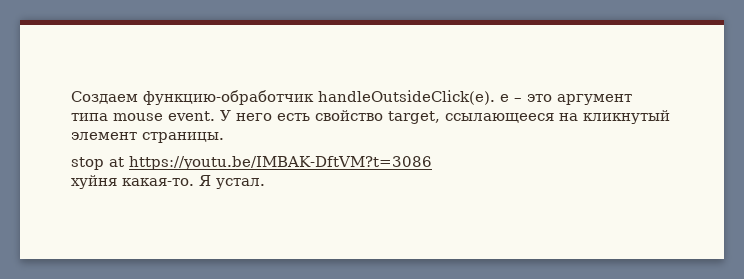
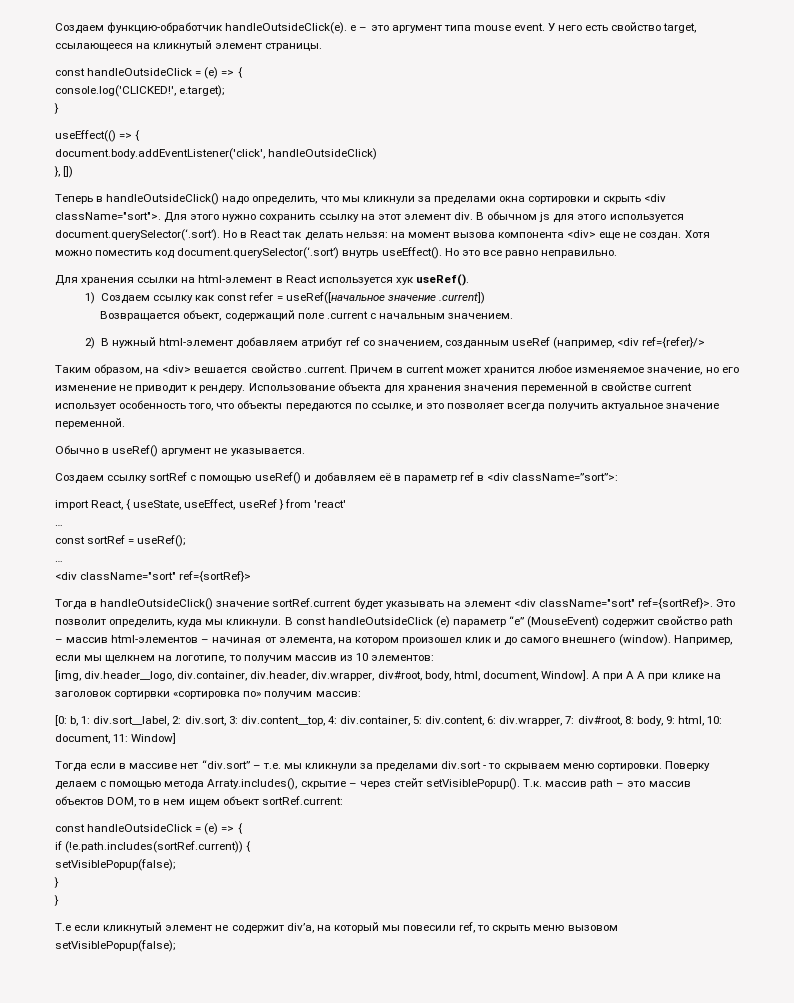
  У него есть свойство target, ссылающееся на кликнутый элемент страницы.
- stop at https://youtu.be/IMBAK-DftVM?t=3086
- хуйня какая-то. Я устал.
+ const handleOutsideClick = (e) => {
+ console.log('CLICKED!', e.target);
+ }
+ useEffect(() => {
+ document.body.addEventListener('click', handleOutsideClick)
+ }, [])
+ Теперь в handleOutsideClick() надо определить, что мы кликнули за пределами окна сортировки и скрыть <div className="sort">. Для этого нужно сохранить ссылку на этот элемент div. В обычном js для этого используется document.querySelector(‘.sort’). Но в React так делать нельзя: на момент вызова компонента <div> еще не создан. Хотя можно поместить код document.querySelector(‘.sort’) внутрь useEffect(). Но это все равно неправильно.
+ Для хранения ссылки на html-элемент в React используется хук useRef().
+ 1) Создаем ссылку как const refer = useRef([начальное значение .current])
+ Возвращается объект, содержащий поле .current c начальным значением.
+ 2) В нужный html-элемент добавляем атрибут ref со значением, созданным useRef (например, <div ref={refer}/>
+ Таким образом, на <div> вешается свойство .current. Причем в current может хранится любое изменяемое значение, но его изменение не приводит к рендеру. Использование объекта для хранения значения переменной в свойстве current использует особенность того, что объекты передаются по ссылке, и это позволяет всегда получить актуальное значение переменной.
+ Обычно в useRef() аргумент не указывается.
+ Создаем ссылку sortRef с помощью useRef() и добавляем её в параметр ref в <div className=”sort”>:
+ import React, { useState, useEffect, useRef } from 'react'
+ …
+ const sortRef = useRef();
+ …
+ <div className="sort" ref={sortRef}>
+ Тогда в handleOutsideClick() значение sortRef.current будет указывать на элемент <div className="sort" ref={sortRef}>. Это позволит определить, куда мы кликнули. В const handleOutsideClick (e) параметр “e” (MouseEvent) содержит свойство path – массив html-элементов – начиная от элемента, на котором произошел клик и до самого внешнего (window). Например, если мы щелкнем на логотипе, то получим массив из 10 элементов:
+ [img, div.header__logo, div.container, div.header, div.wrapper, div#root, body, html, document, Window]. А при А А при клике на заголовок сортирвки «сортировка по» получим массив:
+ [0: b, 1: div.sort__label, 2: div.sort, 3: div.content__top, 4: div.container, 5: div.content, 6: div.wrapper, 7: div#root, 8: body, 9: html, 10: document, 11: Window]
+ Тогда если в массиве нет “div.sort” – т.е. мы кликнули за пределами div.sort - то скрываем меню сортировки. Поверку делаем с помощью метода Arraty.includes(), скрытие – через стейт setVisiblePopup(). Т.к. массив path – это массив объектов DOM, то в нем ищем объект sortRef.current:
+ const handleOutsideClick = (e) => {
+ if (!e.path.includes(sortRef.current)) {
+ setVisiblePopup(false);
+ }
+ }
+ Т.е если кликнутый элемент не содержит div’а, на который мы повесили ref, то скрыть меню вызовом setVisiblePopup(false);

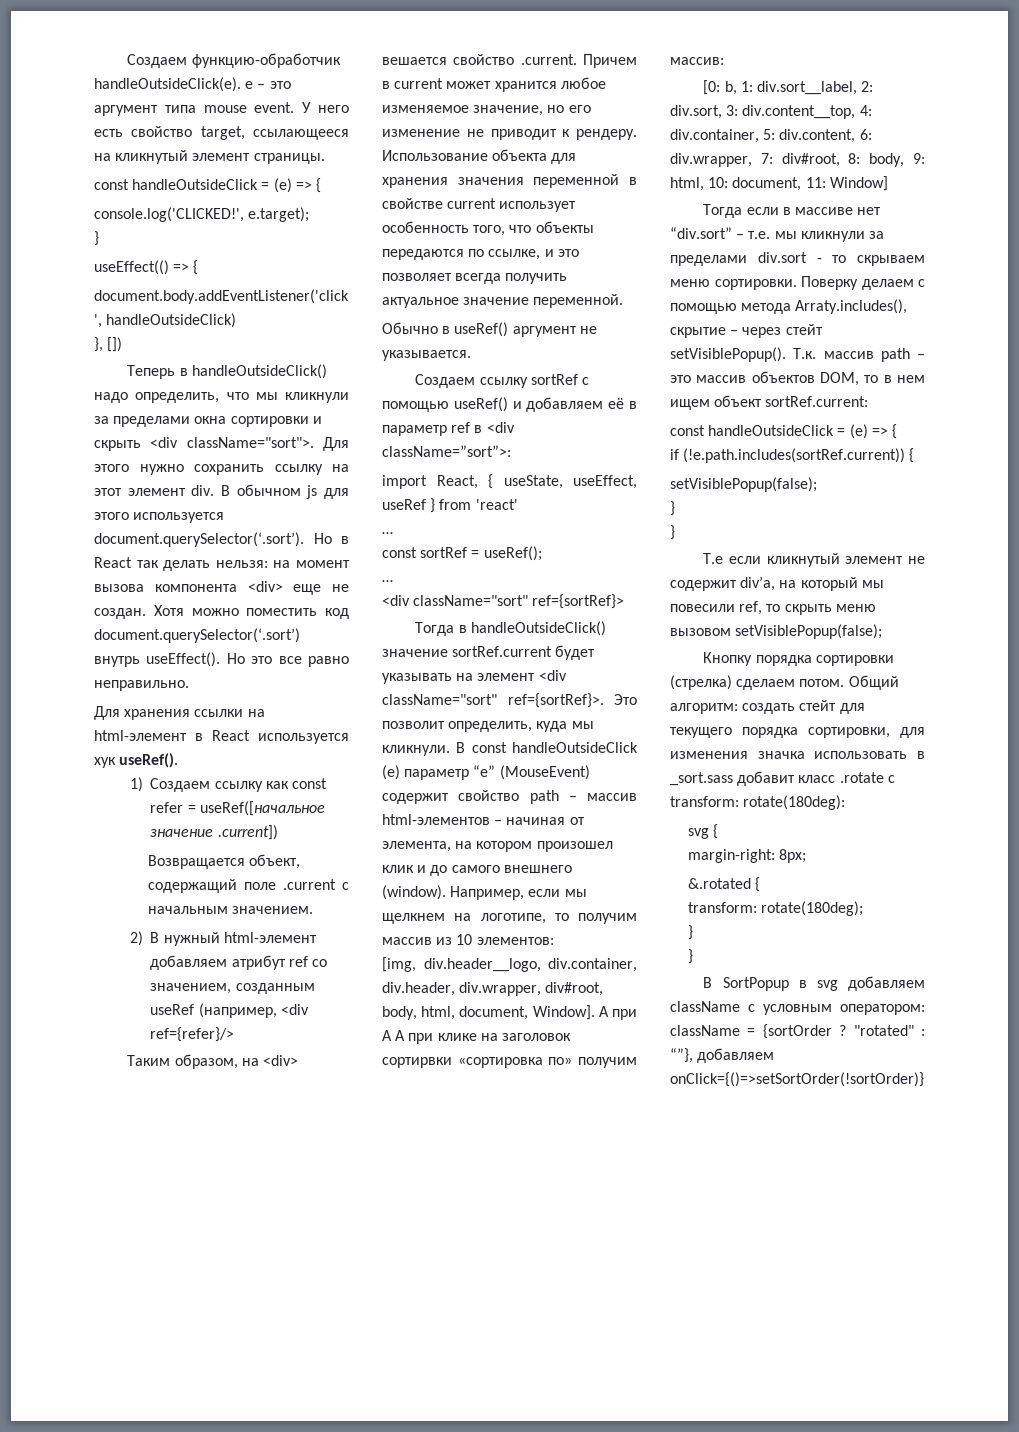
+ Кнопку порядка сортировки (стрелка) сделаем потом. Общий алгоритм: создать стейт для текущего порядка сортировки, для изменения значка использовать в _sort.sass добавит класс .rotate с transform: rotate(180deg):
+ svg {
+ margin-right: 8px;
+ &.rotated {
+ transform: rotate(180deg);
+ }
+ }
+ В SortPopup в svg добавляем className с условным оператором: className = {sortOrder ? "rotated" : “”}, добавляем onClick={()=>setSortOrder(!sortOrder)}

